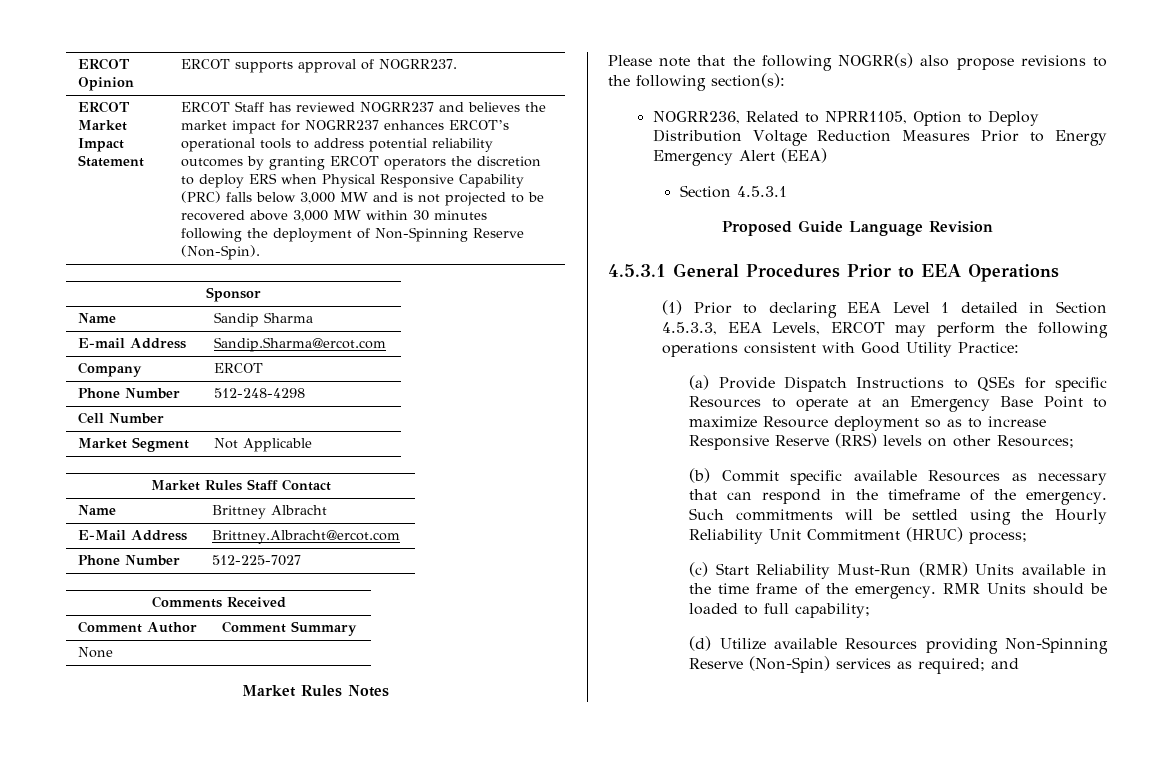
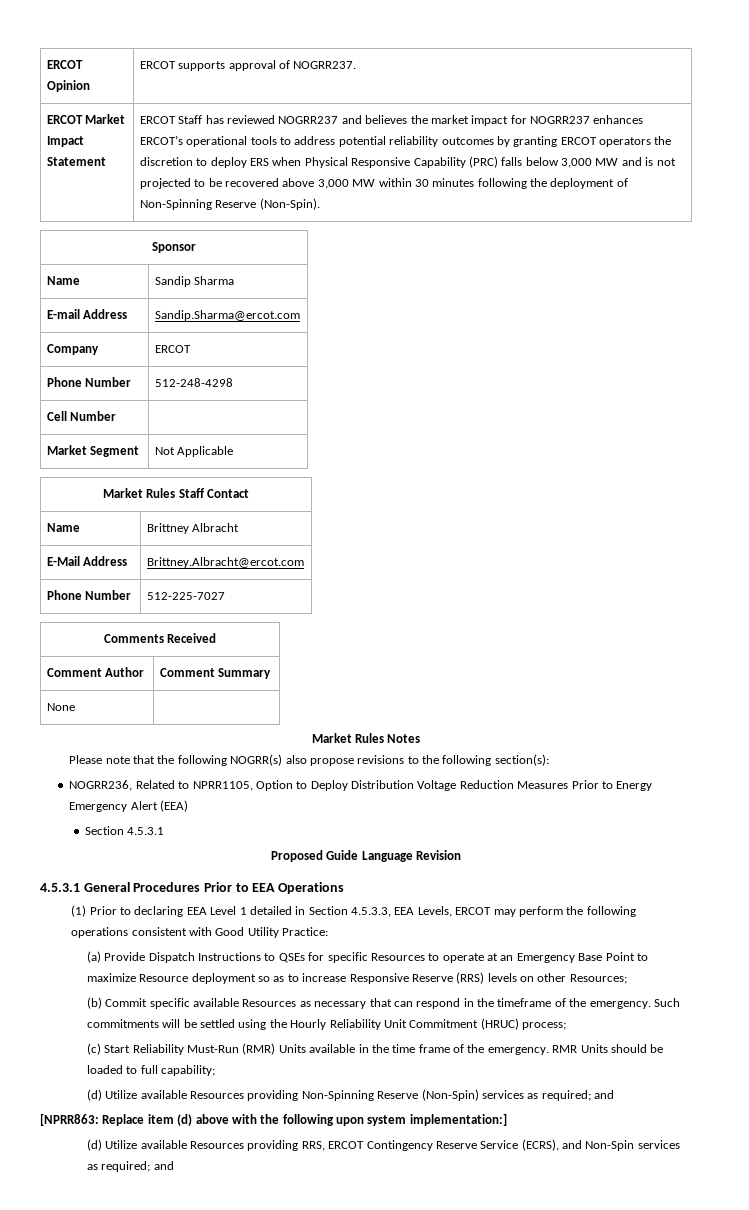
+ [NPRR863: Replace item (d) above with the following upon system implementation:]
+ (d) Utilize available Resources providing RRS, ERCOT Contingency Reserve Service (ECRS), and Non-Spin services as required; and

